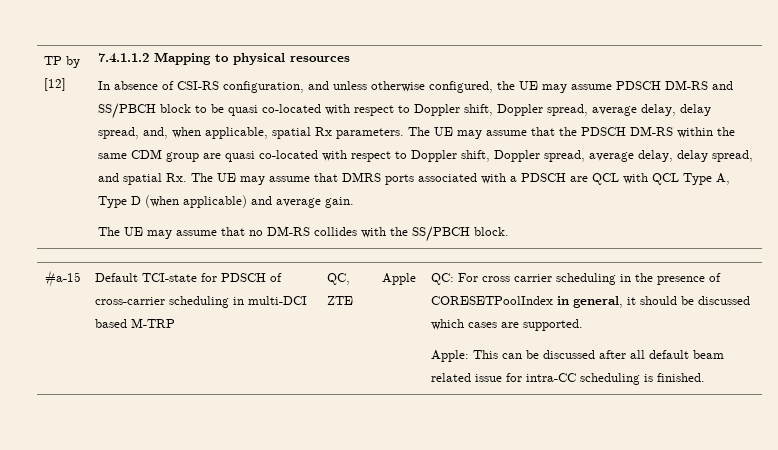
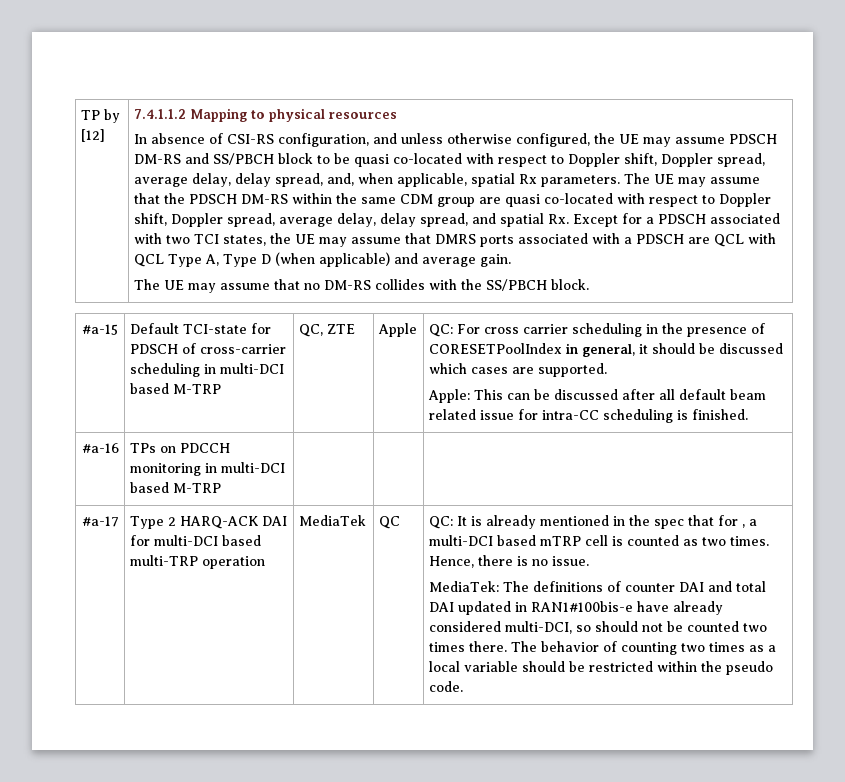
- The UE may assume that the PDSCH DM-RS within the same CDM group are quasi co-located with respect to Doppler shift, Doppler spread, average delay, delay spread, and spatial Rx. The UE may assume that DMRS ports associated with a PDSCH are QCL with QCL Type A, Type D (when applicable) and average gain.
+ The UE may assume that the PDSCH DM-RS within the same CDM group are quasi co-located with respect to Doppler shift, Doppler spread, average delay, delay spread, and spatial Rx. Except for a PDSCH associated with two TCI states, the UE may assume that DMRS ports associated with a PDSCH are QCL with QCL Type A, Type D (when applicable) and average gain.
+ #a-16 | TPs on PDCCH monitoring in multi-DCI based M-TRP | | |
+ #a-17 | Type 2 HARQ-ACK DAI for multi-DCI based multi-TRP operation | MediaTek | QC | QC: It is already mentioned in the spec that for , a multi-DCI based mTRP cell is counted as two times. Hence, there is no issue.
+ MediaTek: The definitions of counter DAI and total DAI updated in RAN1#100bis-e have already considered multi-DCI, so should not be counted two times there. The behavior of counting two times as a local variable should be restricted within the pseudo code.

